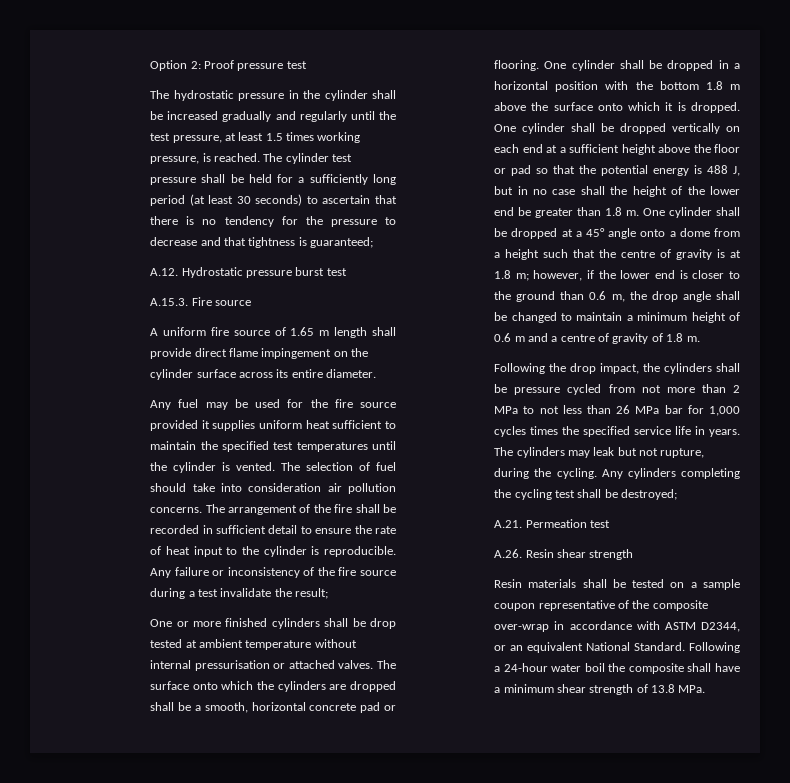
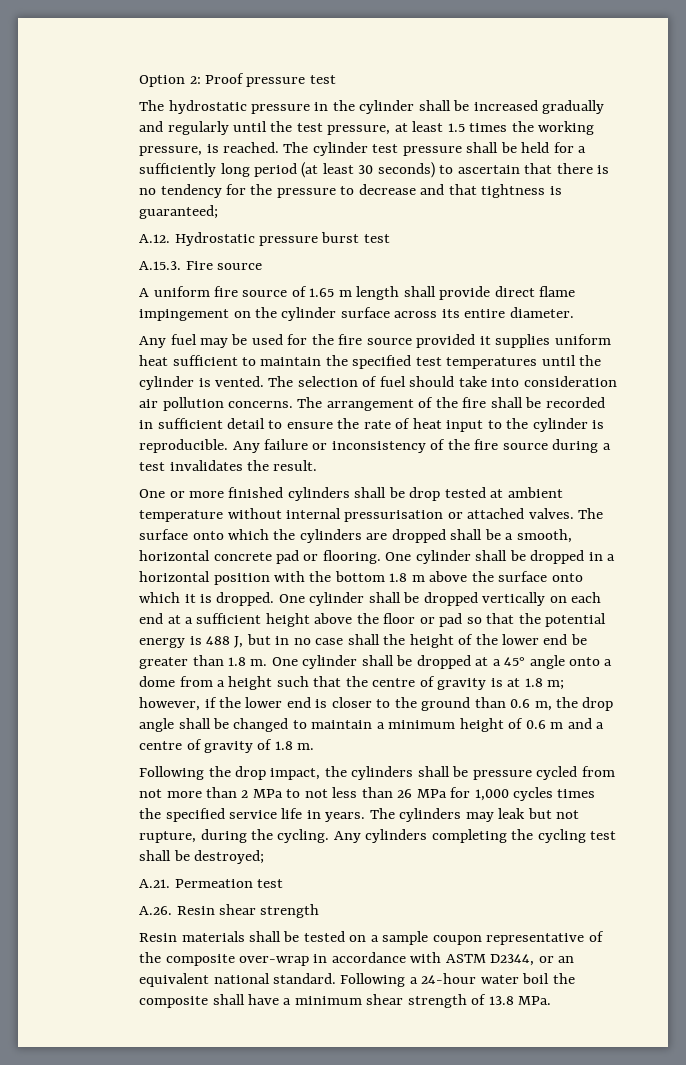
- The hydrostatic pressure in the cylinder shall be increased gradually and regularly until the test pressure, at least 1.5 times working pressure, is reached.
+ The hydrostatic pressure in the cylinder shall be increased gradually and regularly until the test pressure, at least 1.5 times the working pressure, is reached.
- Any failure or inconsistency of the fire source during a test invalidate the result;
+ Any failure or inconsistency of the fire source during a test invalidates the result.
- Following the drop impact, the cylinders shall be pressure cycled from not more than 2 MPa to not less than 26 MPa bar for 1,000 cycles times the specified service life in years.
+ Following the drop impact, the cylinders shall be pressure cycled from not more than 2 MPa to not less than 26 MPa for 1,000 cycles times the specified service life in years.
- Resin materials shall be tested on a sample coupon representative of the composite over-wrap in accordance with ASTM D2344, or an equivalent National Standard.
+ Resin materials shall be tested on a sample coupon representative of the composite over-wrap in accordance with ASTM D2344, or an equivalent national standard.

